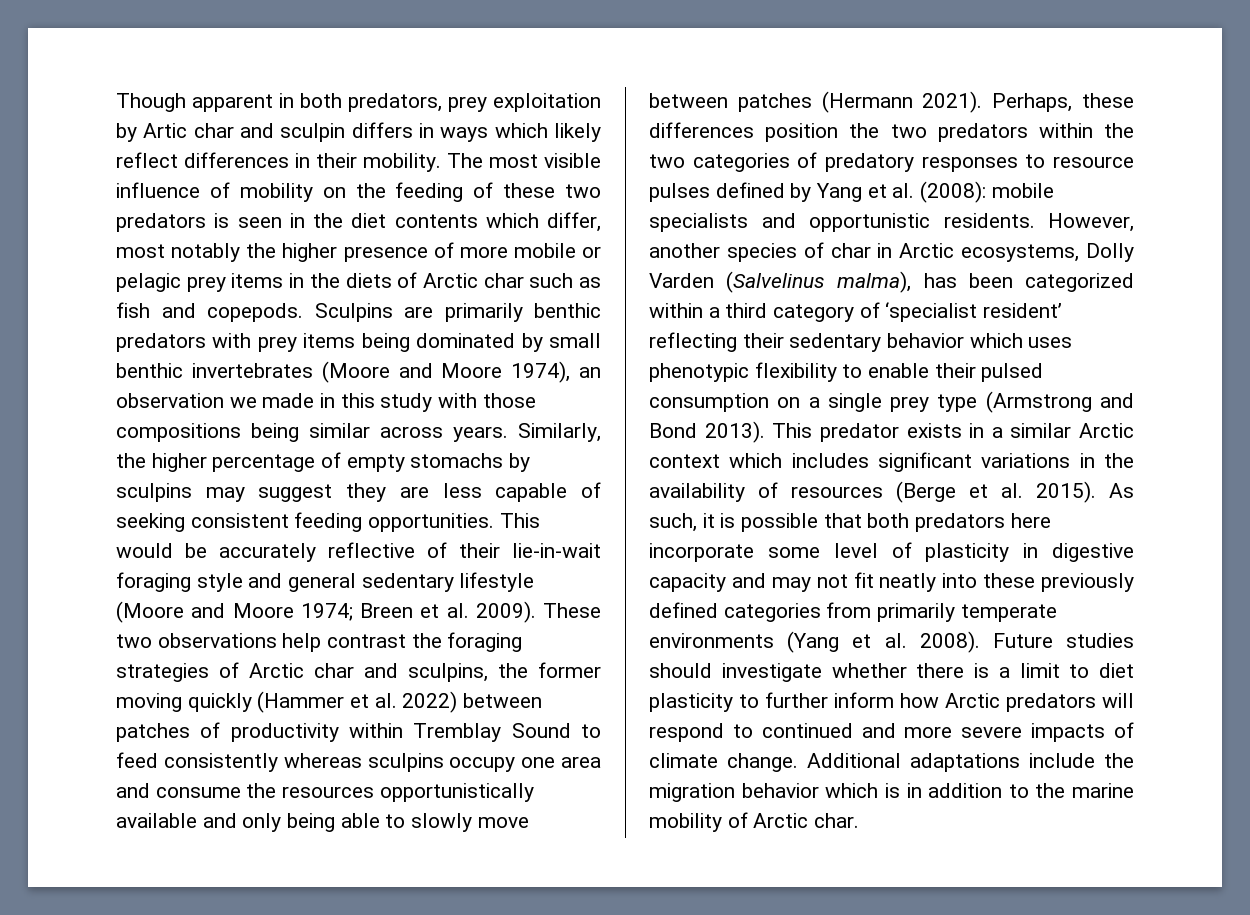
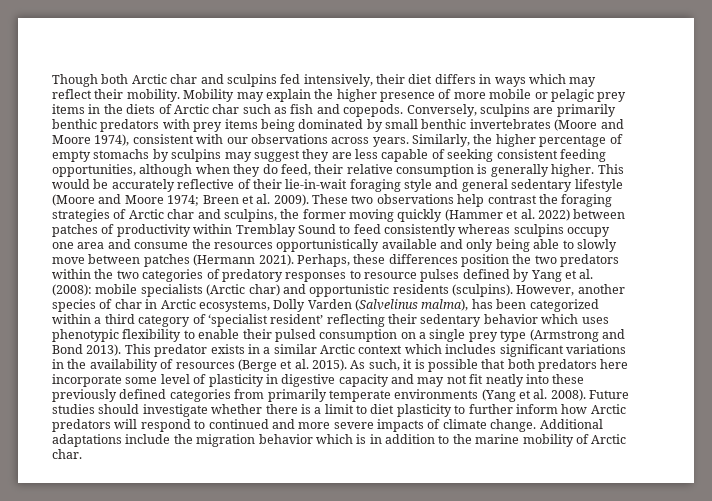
- Though apparent in both predators, prey exploitation by Artic char and sculpin differs in ways which likely reflect differences in their mobility. The most visible influence of mobility on the feeding of these two predators is seen in the diet contents which differ, most notably the higher presence of more mobile or pelagic prey items in the diets of Arctic char such as fish and copepods.
+ Though both Arctic char and sculpins fed intensively, their diet differs in ways which may reflect their mobility. Mobility may explain the higher presence of more mobile or pelagic prey items in the diets of Arctic char such as fish and copepods.
- Sculpins are primarily benthic predators with prey items being dominated by small benthic invertebrates (Moore and Moore 1974), an observation we made in this study with those compositions being similar across years.
+ Conversely, sculpins are primarily benthic predators with prey items being dominated by small benthic invertebrates (Moore and Moore 1974), consistent with our observations across years.
- Similarly, the higher percentage of empty stomachs by sculpins may suggest they are less capable of seeking consistent feeding opportunities.
+ Similarly, the higher percentage of empty stomachs by sculpins may suggest they are less capable of seeking consistent feeding opportunities, although when they do feed, their relative consumption is generally higher.
- Perhaps, these differences position the two predators within the two categories of predatory responses to resource pulses defined by Yang et al. (2008): mobile specialists and opportunistic residents.
+ Perhaps, these differences position the two predators within the two categories of predatory responses to resource pulses defined by Yang et al. (2008): mobile specialists (Arctic char) and opportunistic residents (sculpins).

